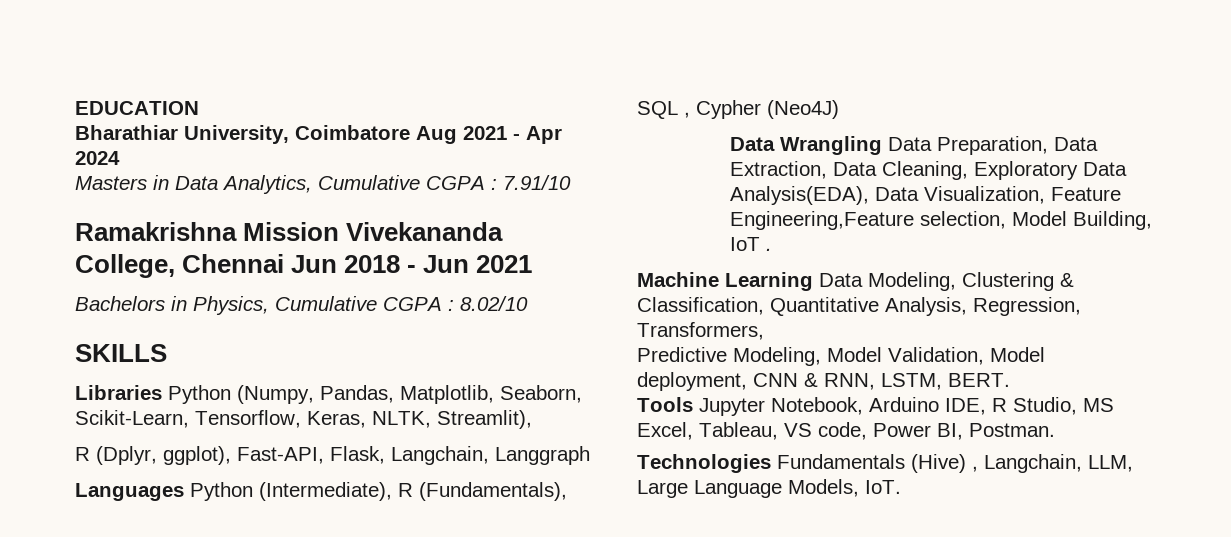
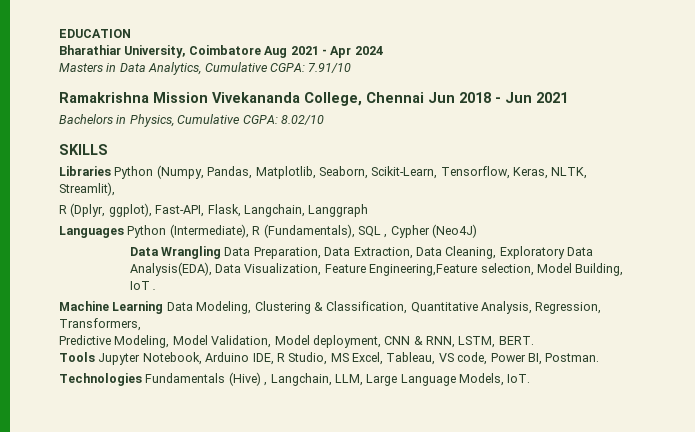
- Masters in Data Analytics, Cumulative CGPA : 7.91/10
+ Masters in Data Analytics, Cumulative CGPA: 7.91/10
- Bachelors in Physics, Cumulative CGPA : 8.02/10
+ Bachelors in Physics, Cumulative CGPA: 8.02/10

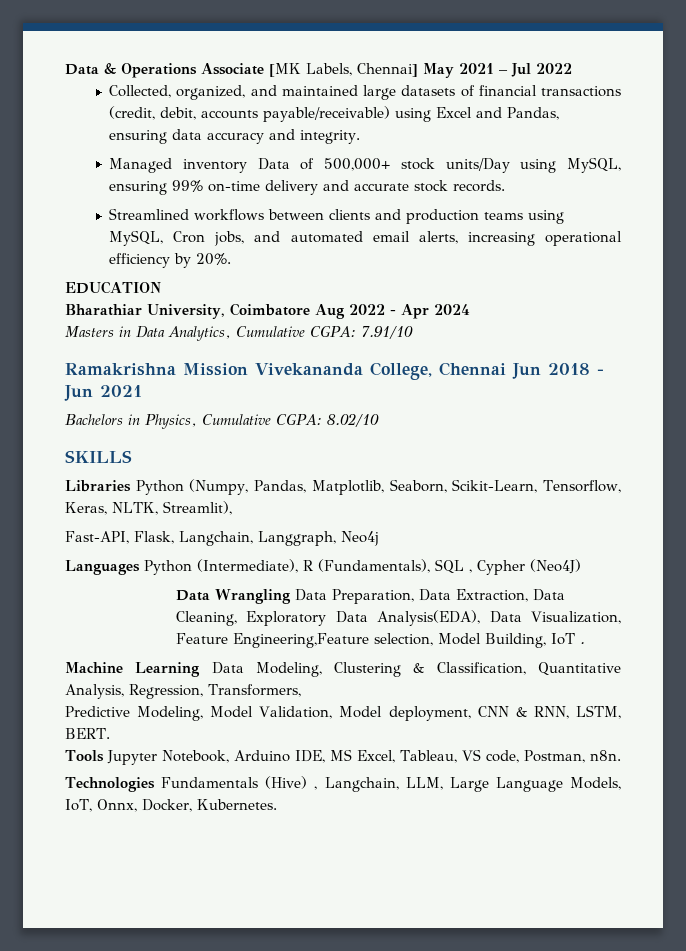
+ Data & Operations Associate [MK Labels, Chennai] May 2021 – Jul 2022
+ Collected, organized, and maintained large datasets of financial transactions (credit, debit, accounts payable/receivable) using Excel and Pandas, ensuring data accuracy and integrity.
+ Managed inventory Data of 500,000+ stock units/Day using MySQL, ensuring 99% on-time delivery and accurate stock records.
+ Streamlined workflows between clients and production teams using MySQL, Cron jobs, and automated email alerts, increasing operational efficiency by 20%.
- Bharathiar University, Coimbatore Aug 2021 - Apr 2024
+ Bharathiar University, Coimbatore Aug 2022 - Apr 2024
- R (Dplyr, ggplot), Fast-API, Flask, Langchain, Langgraph
+ Fast-API, Flask, Langchain, Langgraph, Neo4j
- Tools Jupyter Notebook, Arduino IDE, R Studio, MS Excel, Tableau, VS code, Power BI, Postman.
+ Tools Jupyter Notebook, Arduino IDE, MS Excel, Tableau, VS code, Postman, n8n.
- Technologies Fundamentals (Hive) , Langchain, LLM, Large Language Models, IoT.
+ Technologies Fundamentals (Hive) , Langchain, LLM, Large Language Models, IoT, Onnx, Docker, Kubernetes.

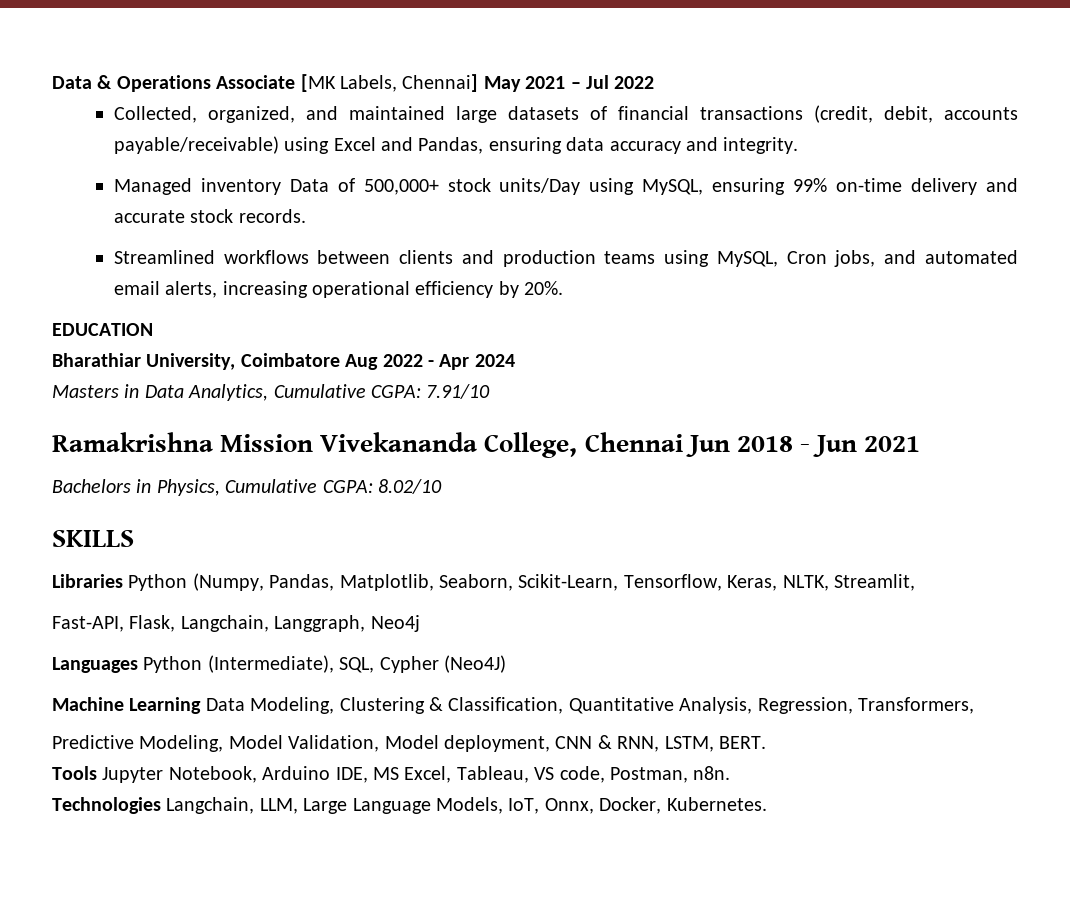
- Libraries Python (Numpy, Pandas, Matplotlib, Seaborn, Scikit-Learn, Tensorflow, Keras, NLTK, Streamlit),
+ Libraries Python (Numpy, Pandas, Matplotlib, Seaborn, Scikit-Learn, Tensorflow, Keras, NLTK, Streamlit,
- Languages Python (Intermediate), R (Fundamentals), SQL , Cypher (Neo4J)
- Data Wrangling Data Preparation, Data Extraction, Data Cleaning, Exploratory Data Analysis(EDA), Data Visualization, Feature Engineering,Feature selection, Model Building, IoT .
+ Languages Python (Intermediate), SQL, Cypher (Neo4J)
- Technologies Fundamentals (Hive) , Langchain, LLM, Large Language Models, IoT, Onnx, Docker, Kubernetes.
+ Technologies Langchain, LLM, Large Language Models, IoT, Onnx, Docker, Kubernetes.

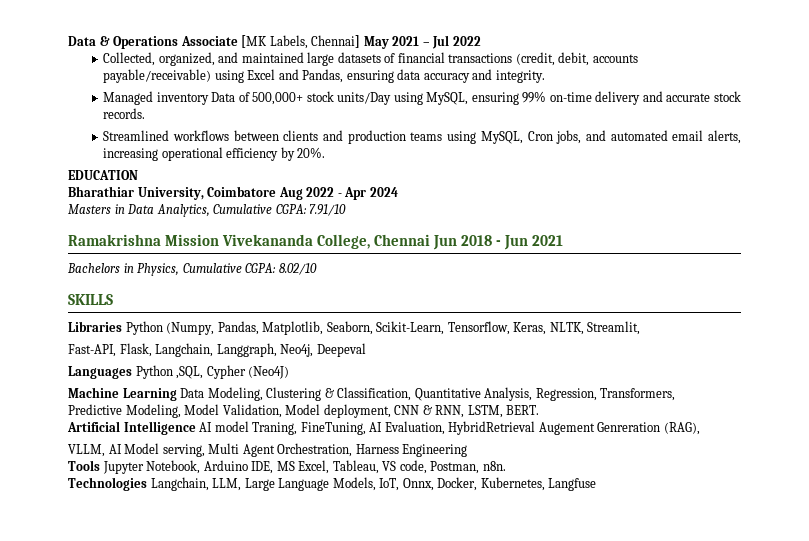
- Fast-API, Flask, Langchain, Langgraph, Neo4j
+ Fast-API, Flask, Langchain, Langgraph, Neo4j, Deepeval
- Languages Python (Intermediate), SQL, Cypher (Neo4J)
+ Languages Python ,SQL, Cypher (Neo4J)
+ Artificial Intelligence AI model Traning, FineTuning, AI Evaluation, HybridRetrieval Augement Genreration (RAG),
+ VLLM, AI Model serving, Multi Agent Orchestration, Harness Engineering
- Technologies Langchain, LLM, Large Language Models, IoT, Onnx, Docker, Kubernetes.
+ Technologies Langchain, LLM, Large Language Models, IoT, Onnx, Docker, Kubernetes, Langfuse

